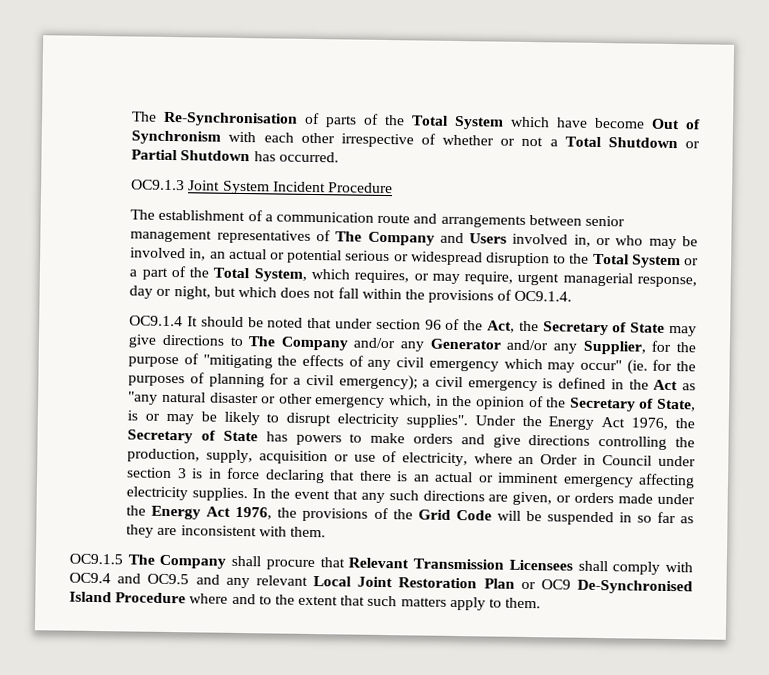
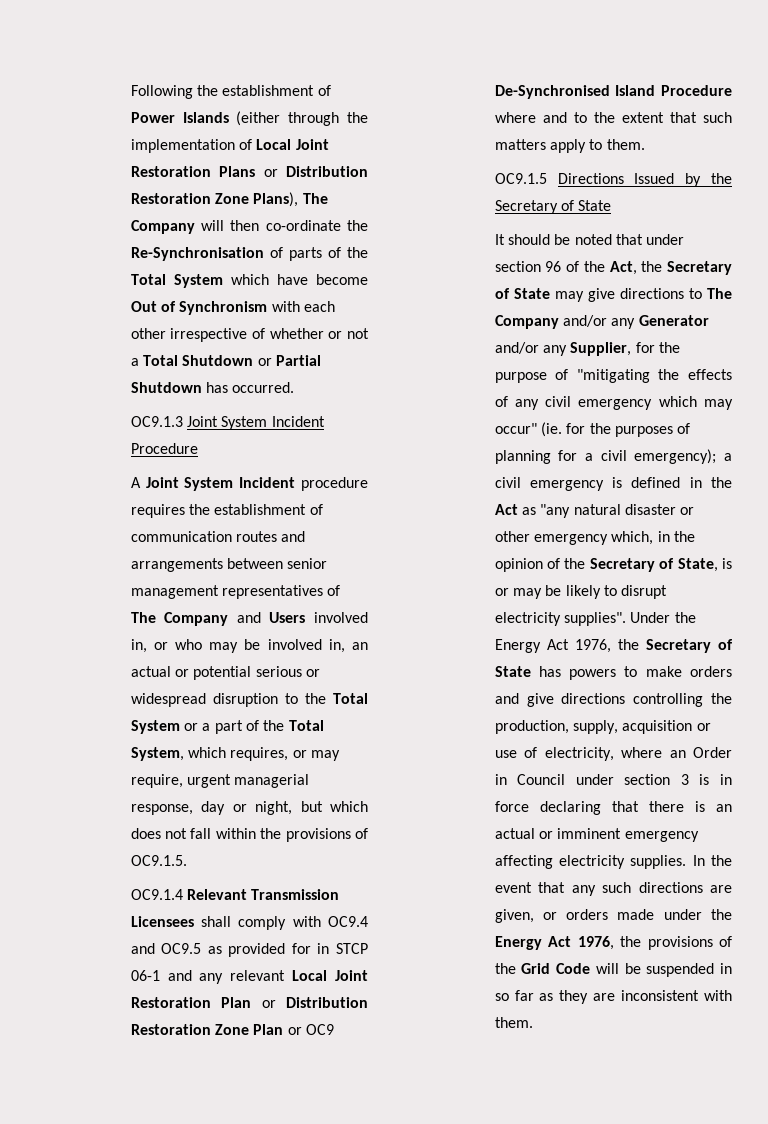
- The Re-Synchronisation of parts of the Total System which have become Out of Synchronism with each other irrespective of whether or not a Total Shutdown or Partial Shutdown has occurred.
+ Following the establishment of Power Islands (either through the implementation of Local Joint Restoration Plans or Distribution Restoration Zone Plans), The Company will then co-ordinate the Re-Synchronisation of parts of the Total System which have become Out of Synchronism with each other irrespective of whether or not a Total Shutdown or Partial Shutdown has occurred.
- The establishment of a communication route and arrangements between senior management representatives of The Company and Users involved in, or who may be involved in, an actual or potential serious or widespread disruption to the Total System or a part of the Total System, which requires, or may require, urgent managerial response, day or night, but which does not fall within the provisions of OC9.1.4.
+ A Joint System Incident procedure requires the establishment of communication routes and arrangements between senior management representatives of The Company and Users involved in, or who may be involved in, an actual or potential serious or widespread disruption to the Total System or a part of the Total System, which requires, or may require, urgent managerial response, day or night, but which does not fall within the provisions of OC9.1.5.
- OC9.1.4 It should be noted that under section 96 of the Act, the Secretary of State may give directions to The Company and/or any Generator and/or any Supplier, for the purpose of "mitigating the effects of any civil emergency which may occur" (ie. for the purposes of planning for a civil emergency);
+ OC9.1.4 Relevant Transmission Licensees shall comply with OC9.4 and OC9.5 as provided for in STCP 06-1 and any relevant Local Joint Restoration Plan or Distribution Restoration Zone Plan or OC9 De-Synchronised Island Procedure where and to the extent that such matters apply to them.
+ OC9.1.5 Directions Issued by the Secretary of State
+ It should be noted that under section 96 of the Act, the Secretary of State may give directions to The Company and/or any Generator and/or any Supplier, for the purpose of "mitigating the effects of any civil emergency which may occur" (ie. for the purposes of planning for a civil emergency);
- OC9.1.5 The Company shall procure that Relevant Transmission Licensees shall comply with OC9.4 and OC9.5 and any relevant Local Joint Restoration Plan or OC9 De-Synchronised Island Procedure where and to the extent that such matters apply to them.

